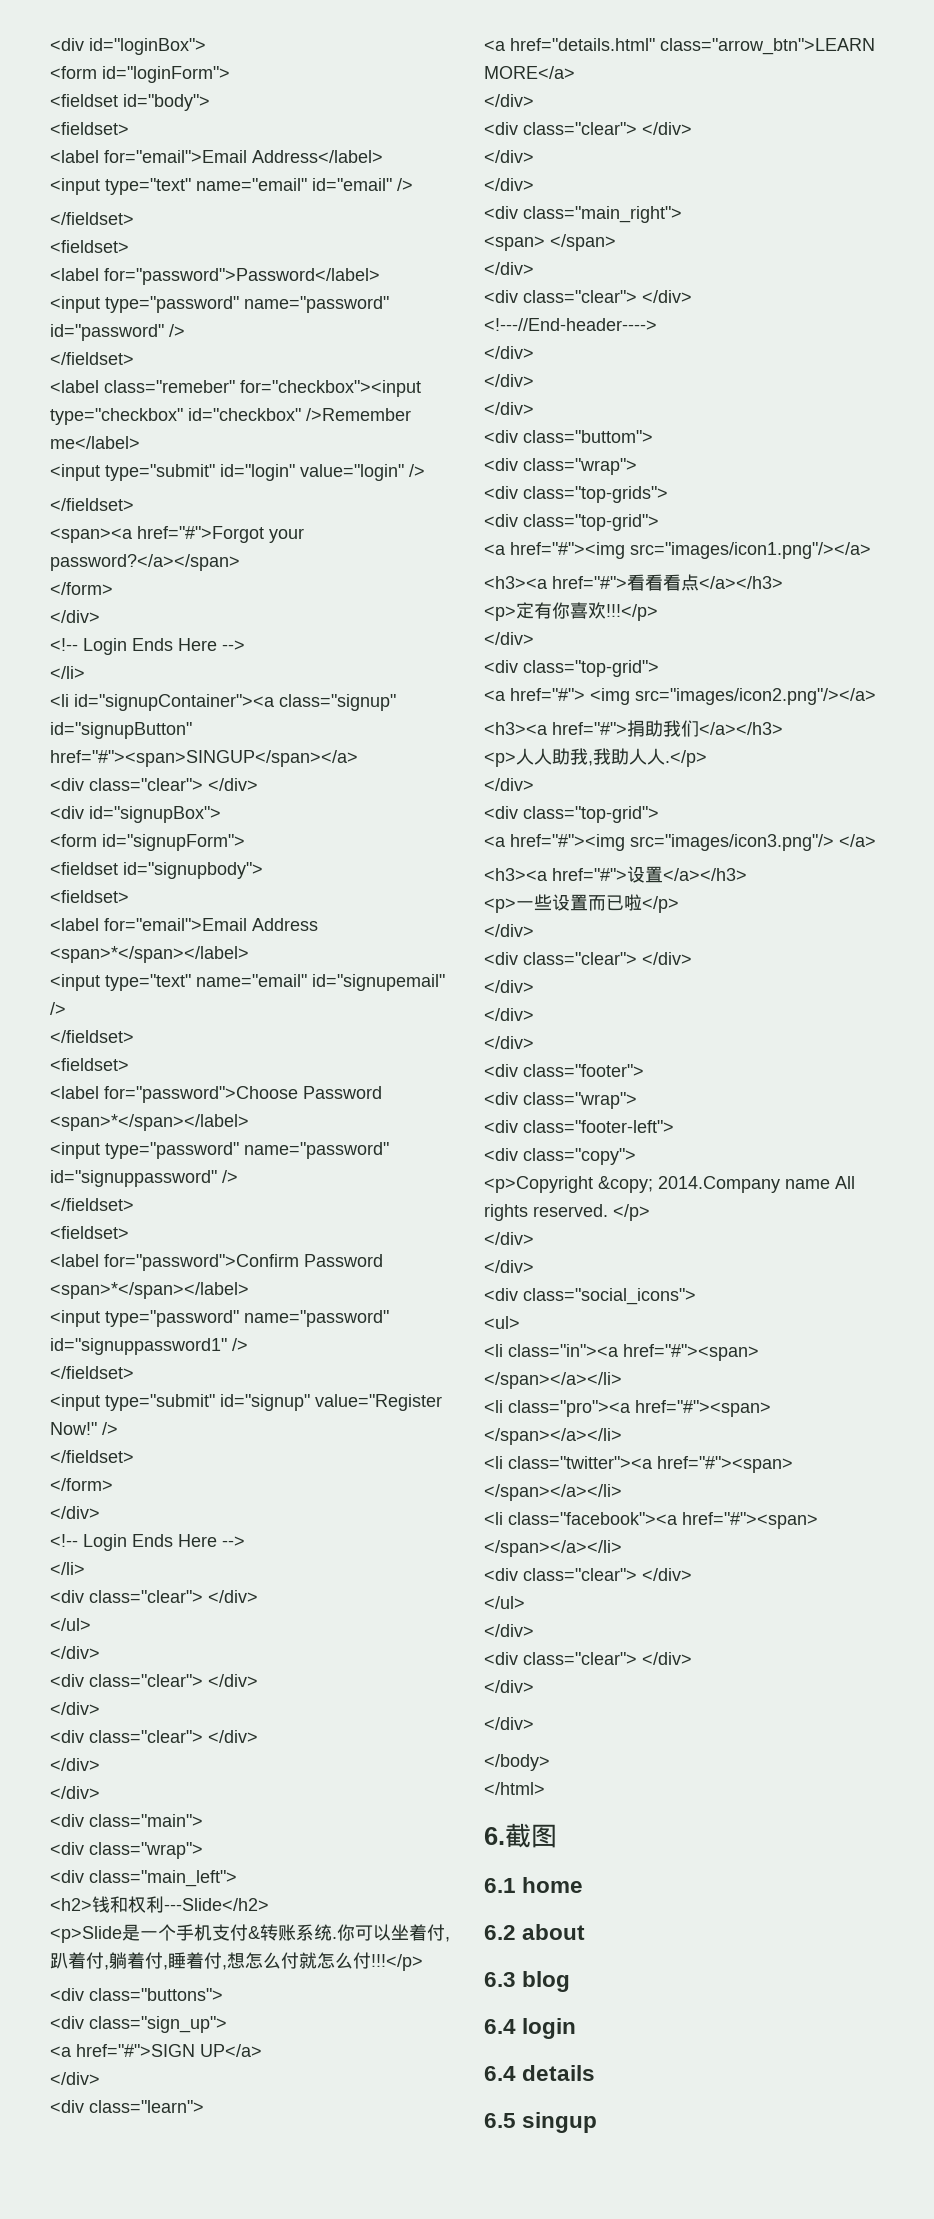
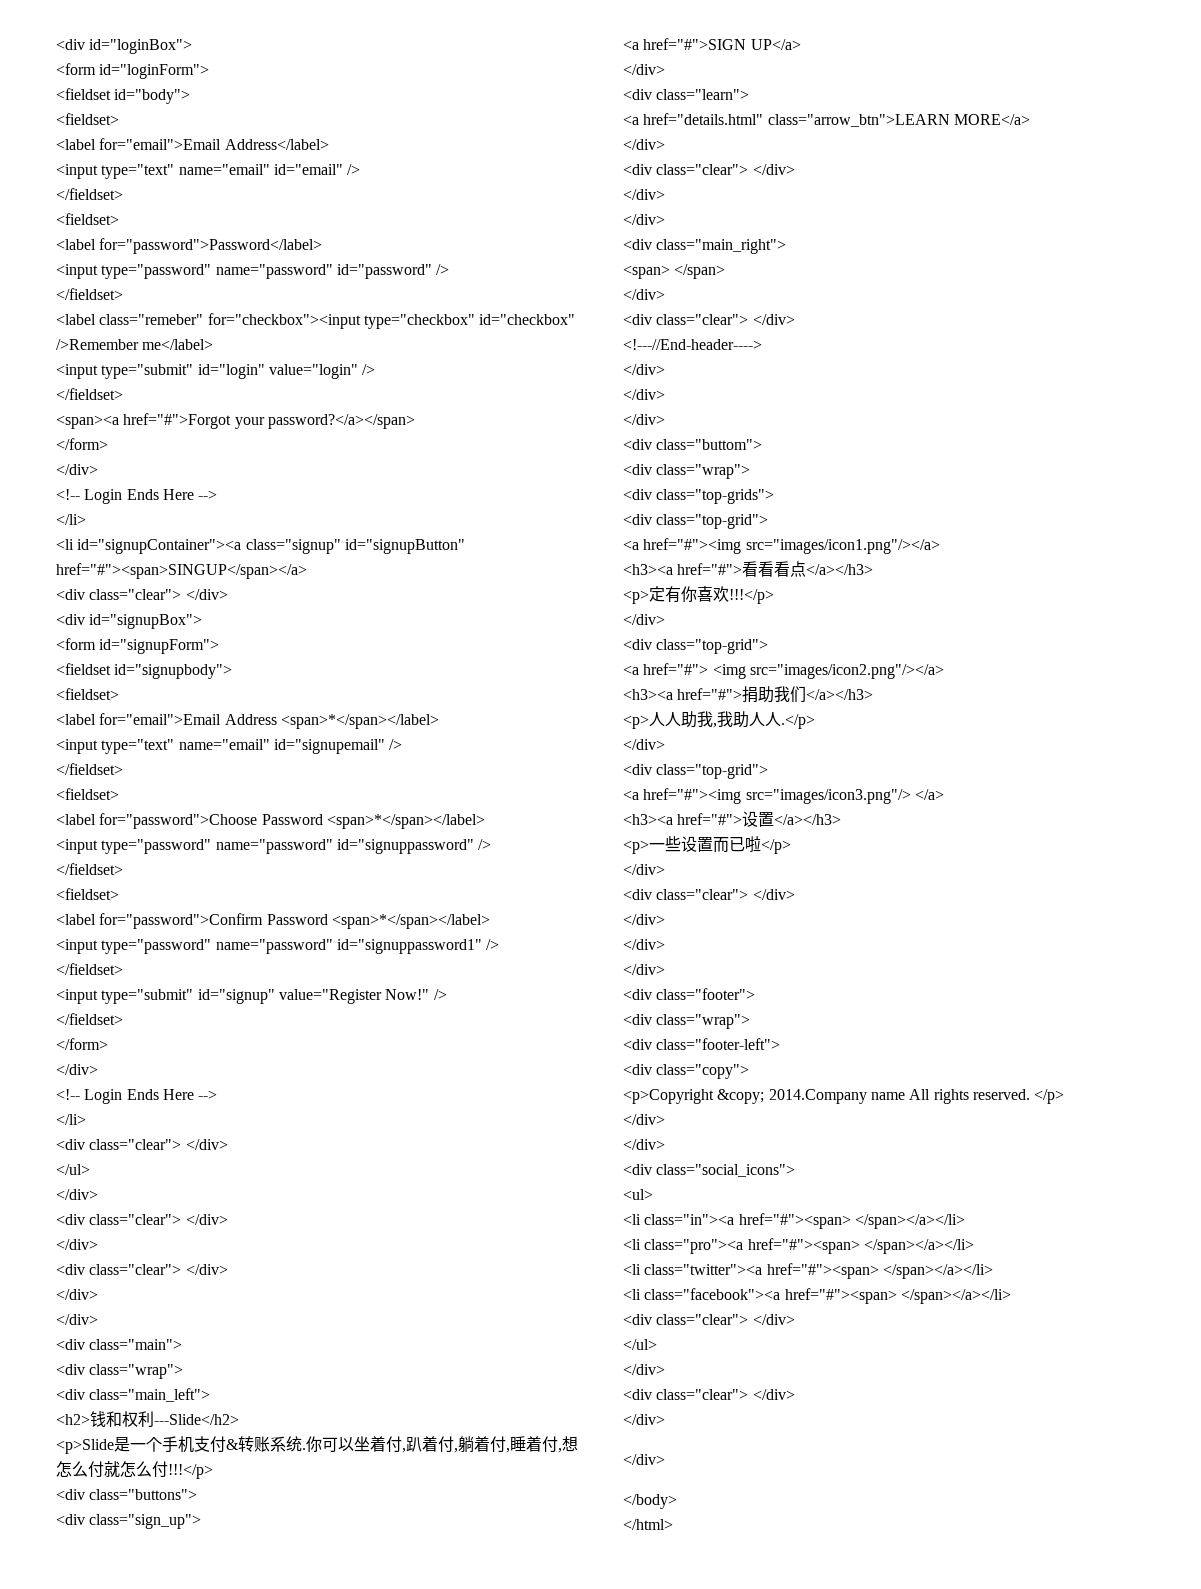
- 6.截图
- 6.1 home
- 6.2 about
- 6.3 blog
- 6.4 login
- 6.4 details
- 6.5 singup

